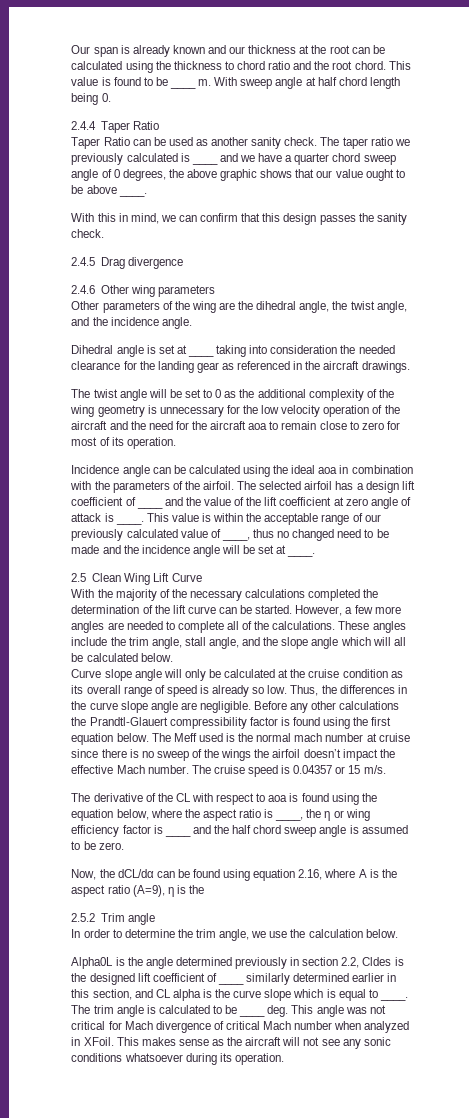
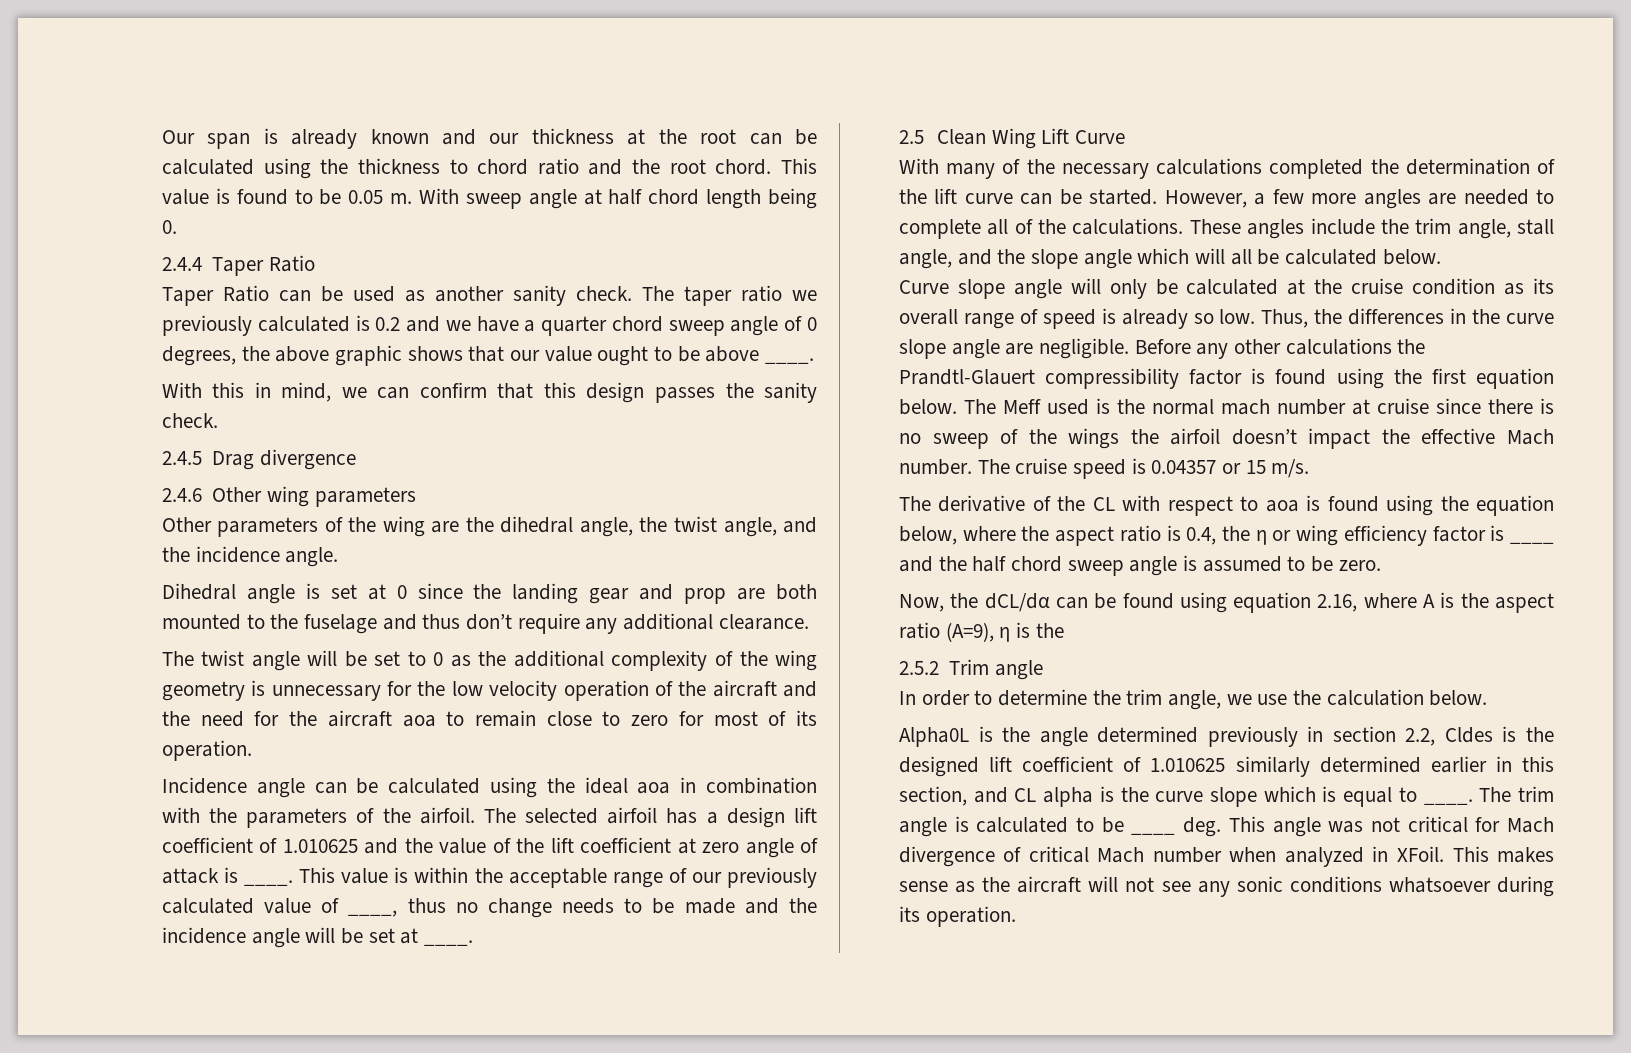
- This value is found to be ____ m.
+ This value is found to be 0.05 m.
- The taper ratio we previously calculated is ____ and we have a quarter chord sweep angle of 0 degrees, the above graphic shows that our value ought to be above ____.
+ The taper ratio we previously calculated is 0.2 and we have a quarter chord sweep angle of 0 degrees, the above graphic shows that our value ought to be above ____.
- Dihedral angle is set at ____ taking into consideration the needed clearance for the landing gear as referenced in the aircraft drawings.
+ Dihedral angle is set at 0 since the landing gear and prop are both mounted to the fuselage and thus don’t require any additional clearance.
- The selected airfoil has a design lift coefficient of ____ and the value of the lift coefficient at zero angle of attack is ____.
+ The selected airfoil has a design lift coefficient of 1.010625 and the value of the lift coefficient at zero angle of attack is ____.
- This value is within the acceptable range of our previously calculated value of ____, thus no changed need to be made and the incidence angle will be set at ____.
+ This value is within the acceptable range of our previously calculated value of ____, thus no change needs to be made and the incidence angle will be set at ____.
- With the majority of the necessary calculations completed the determination of the lift curve can be started.
+ With many of the necessary calculations completed the determination of the lift curve can be started.
- The derivative of the CL with respect to aoa is found using the equation below, where the aspect ratio is ____, the η or wing efficiency factor is ____ and the half chord sweep angle is assumed to be zero.
+ The derivative of the CL with respect to aoa is found using the equation below, where the aspect ratio is 0.4, the η or wing efficiency factor is ____ and the half chord sweep angle is assumed to be zero.
- Alpha0L is the angle determined previously in section 2.2, Cldes is the designed lift coefficient of ____ similarly determined earlier in this section, and CL alpha is the curve slope which is equal to ____.
+ Alpha0L is the angle determined previously in section 2.2, Cldes is the designed lift coefficient of 1.010625 similarly determined earlier in this section, and CL alpha is the curve slope which is equal to ____.

